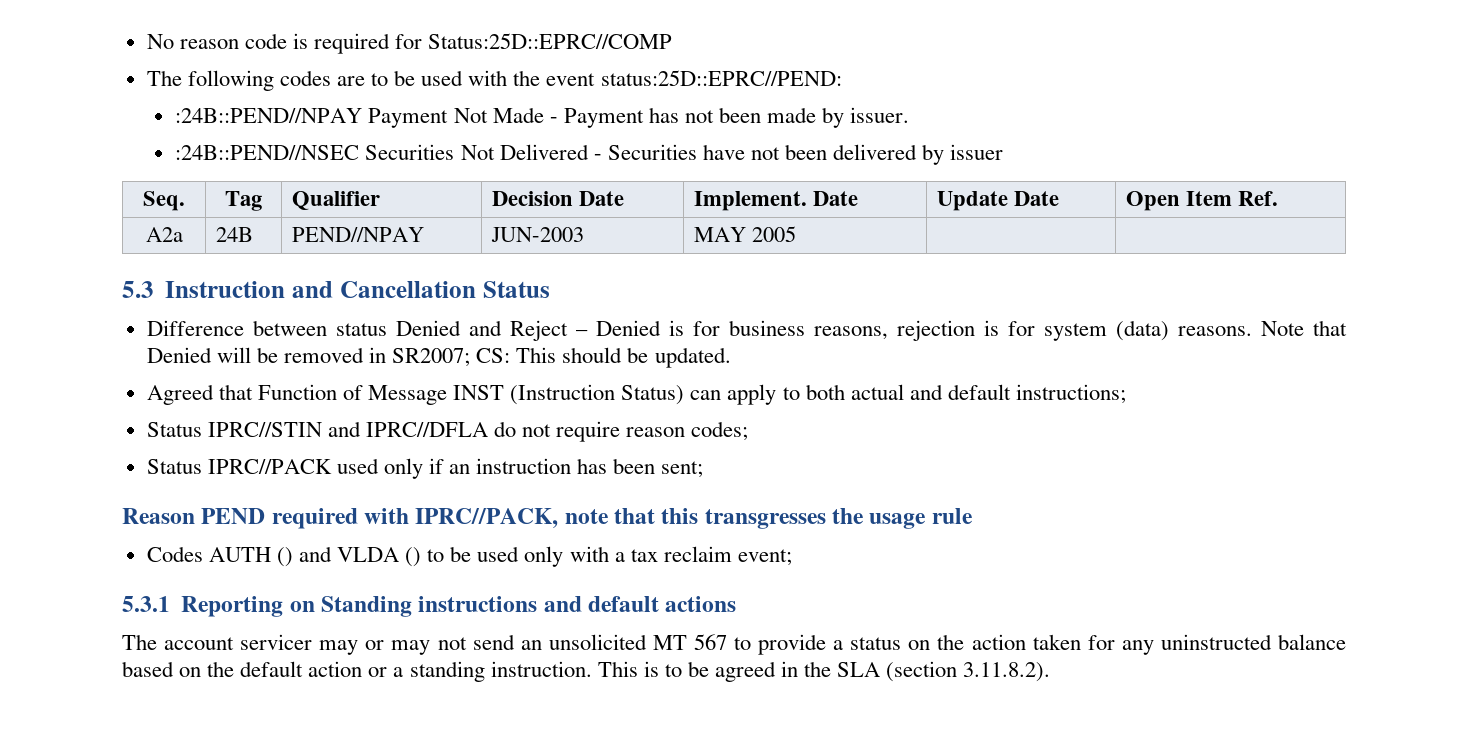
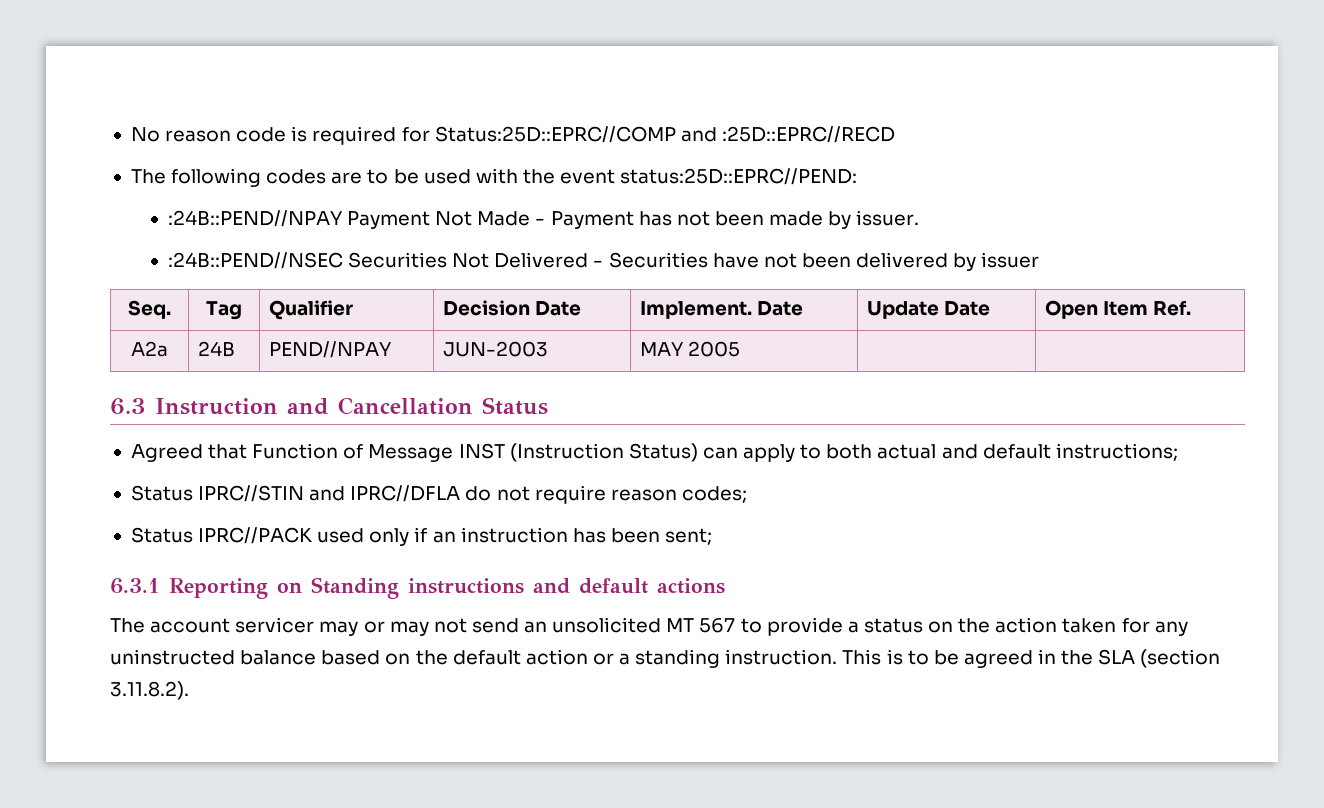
- No reason code is required for Status:25D::EPRC//COMP
+ No reason code is required for Status:25D::EPRC//COMP and :25D::EPRC//RECD
- 5.3 Instruction and Cancellation Status
+ 6.3 Instruction and Cancellation Status
- Difference between status Denied and Reject – Denied is for business reasons, rejection is for system (data) reasons. Note that Denied will be removed in SR2007; CS: This should be updated.
- Reason PEND required with IPRC//PACK, note that this transgresses the usage rule
- Codes AUTH () and VLDA () to be used only with a tax reclaim event;
- 5.3.1 Reporting on Standing instructions and default actions
+ 6.3.1 Reporting on Standing instructions and default actions

